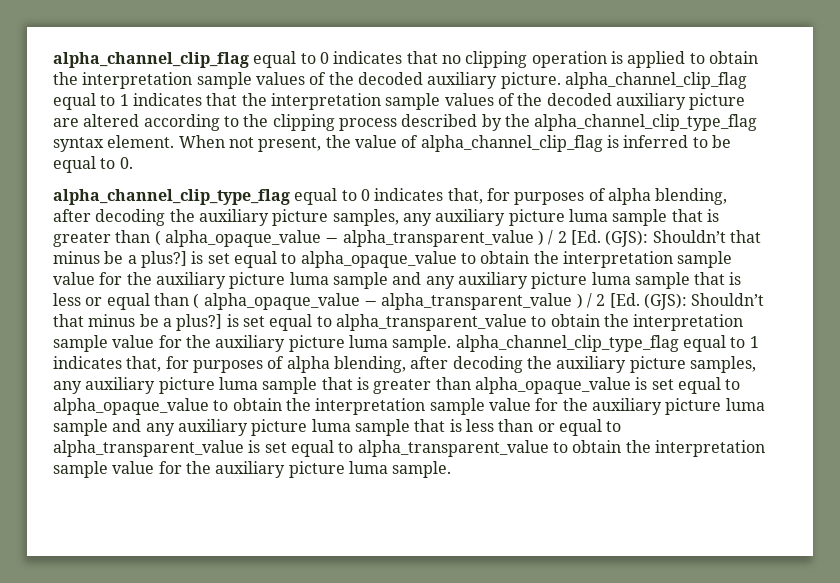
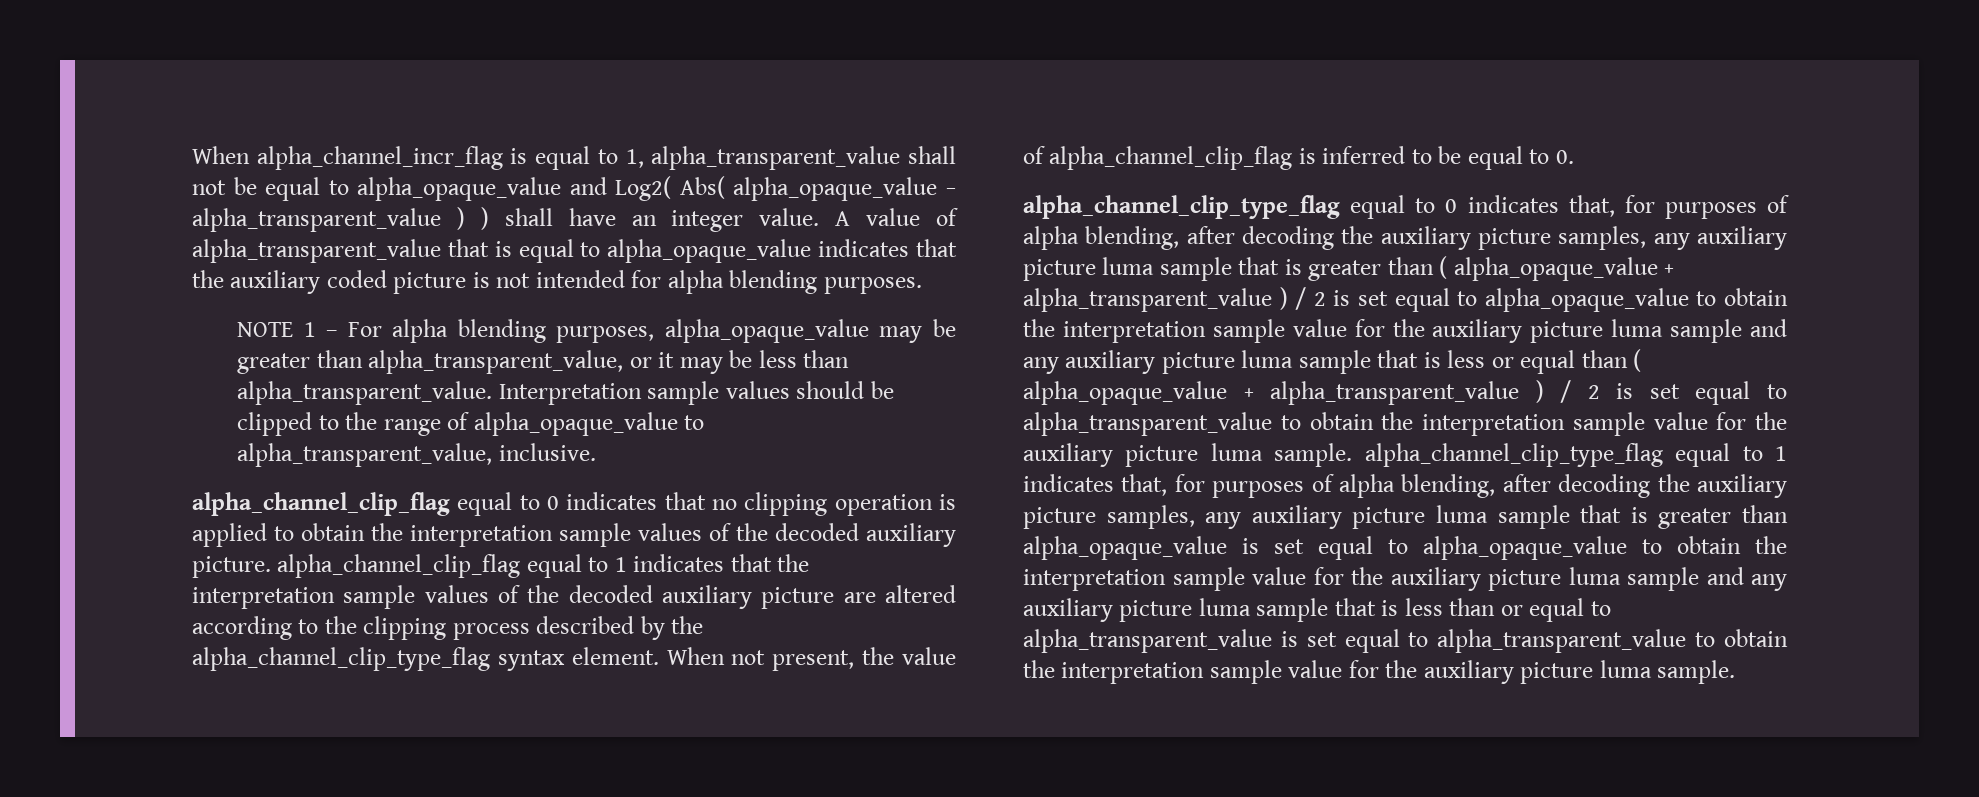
+ When alpha_channel_incr_flag is equal to 1, alpha_transparent_value shall not be equal to alpha_opaque_value and Log2( Abs( alpha_opaque_value − alpha_transparent_value ) ) shall have an integer value. A value of alpha_transparent_value that is equal to alpha_opaque_value indicates that the auxiliary coded picture is not intended for alpha blending purposes.
+ NOTE 1 – For alpha blending purposes, alpha_opaque_value may be greater than alpha_transparent_value, or it may be less than alpha_transparent_value. Interpretation sample values should be clipped to the range of alpha_opaque_value to alpha_transparent_value, inclusive.
- alpha_channel_clip_type_flag equal to 0 indicates that, for purposes of alpha blending, after decoding the auxiliary picture samples, any auxiliary picture luma sample that is greater than ( alpha_opaque_value − alpha_transparent_value ) / 2 [Ed. (GJS): Shouldn’t that minus be a plus?] is set equal to alpha_opaque_value to obtain the interpretation sample value for the auxiliary picture luma sample and any auxiliary picture luma sample that is less or equal than ( alpha_opaque_value − alpha_transparent_value ) / 2 [Ed. (GJS): Shouldn’t that minus be a plus?] is set equal to alpha_transparent_value to obtain the interpretation sample value for the auxiliary picture luma sample. alpha_channel_clip_type_flag equal to 1 indicates that, for purposes of alpha blending, after decoding the auxiliary picture samples, any auxiliary picture luma sample that is greater than alpha_opaque_value is set equal to alpha_opaque_value to obtain the interpretation sample value for the auxiliary picture luma sample and any auxiliary picture luma sample that is less than or equal to alpha_transparent_value is set equal to alpha_transparent_value to obtain the interpretation sample value for the auxiliary picture luma sample.
+ alpha_channel_clip_type_flag equal to 0 indicates that, for purposes of alpha blending, after decoding the auxiliary picture samples, any auxiliary picture luma sample that is greater than ( alpha_opaque_value + alpha_transparent_value ) / 2 is set equal to alpha_opaque_value to obtain the interpretation sample value for the auxiliary picture luma sample and any auxiliary picture luma sample that is less or equal than ( alpha_opaque_value + alpha_transparent_value ) / 2 is set equal to alpha_transparent_value to obtain the interpretation sample value for the auxiliary picture luma sample. alpha_channel_clip_type_flag equal to 1 indicates that, for purposes of alpha blending, after decoding the auxiliary picture samples, any auxiliary picture luma sample that is greater than alpha_opaque_value is set equal to alpha_opaque_value to obtain the interpretation sample value for the auxiliary picture luma sample and any auxiliary picture luma sample that is less than or equal to alpha_transparent_value is set equal to alpha_transparent_value to obtain the interpretation sample value for the auxiliary picture luma sample.

